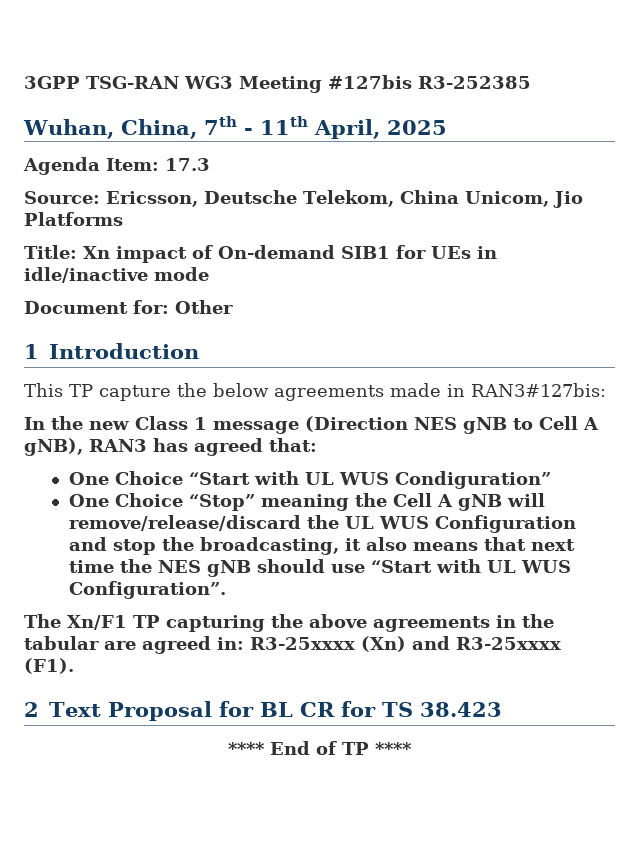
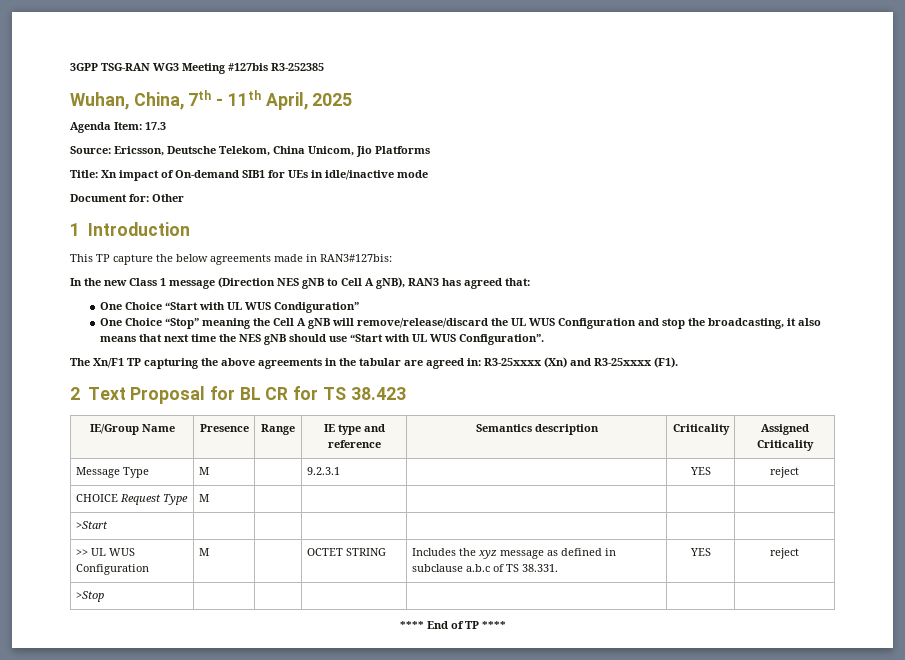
+ IE/Group Name | Presence | Range | IE type and reference | Semantics description | Criticality | Assigned Criticality
+ Message Type | M | | 9.2.3.1 | | YES | reject
+ CHOICE Request Type | M | | | | |
+ >Start | | | | | |
+ >> UL WUS Configuration | M | | OCTET STRING | Includes the xyz message as defined in subclause a.b.c of TS 38.331. | YES | reject
+ >Stop | | | | | |

